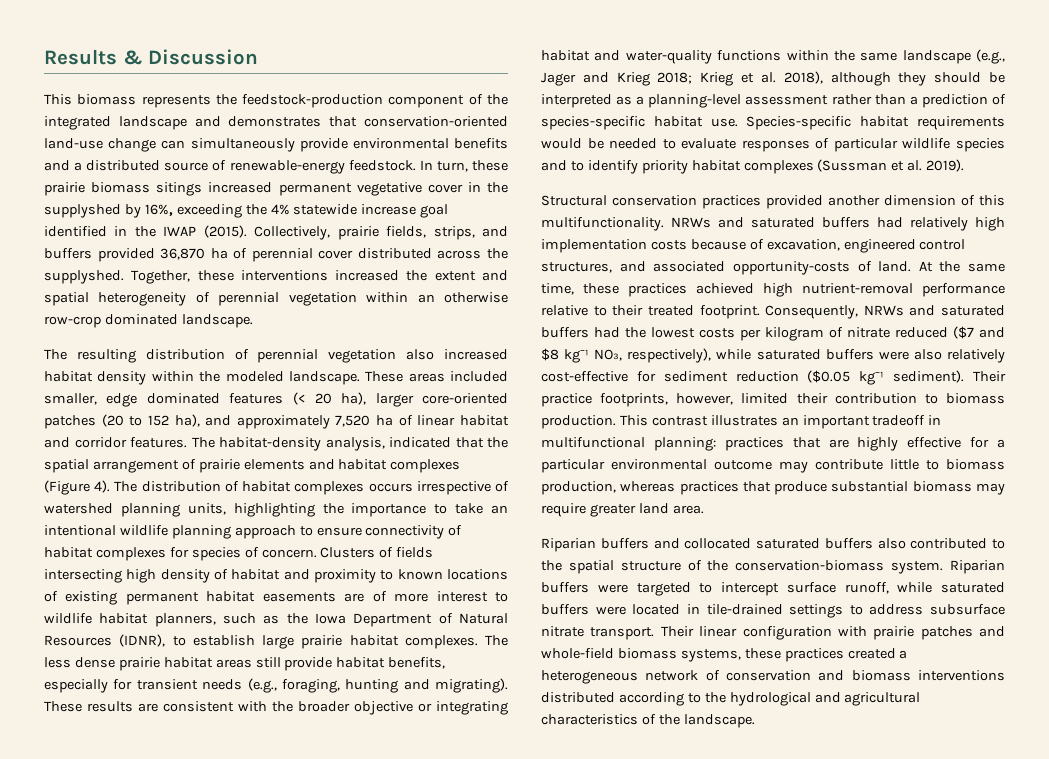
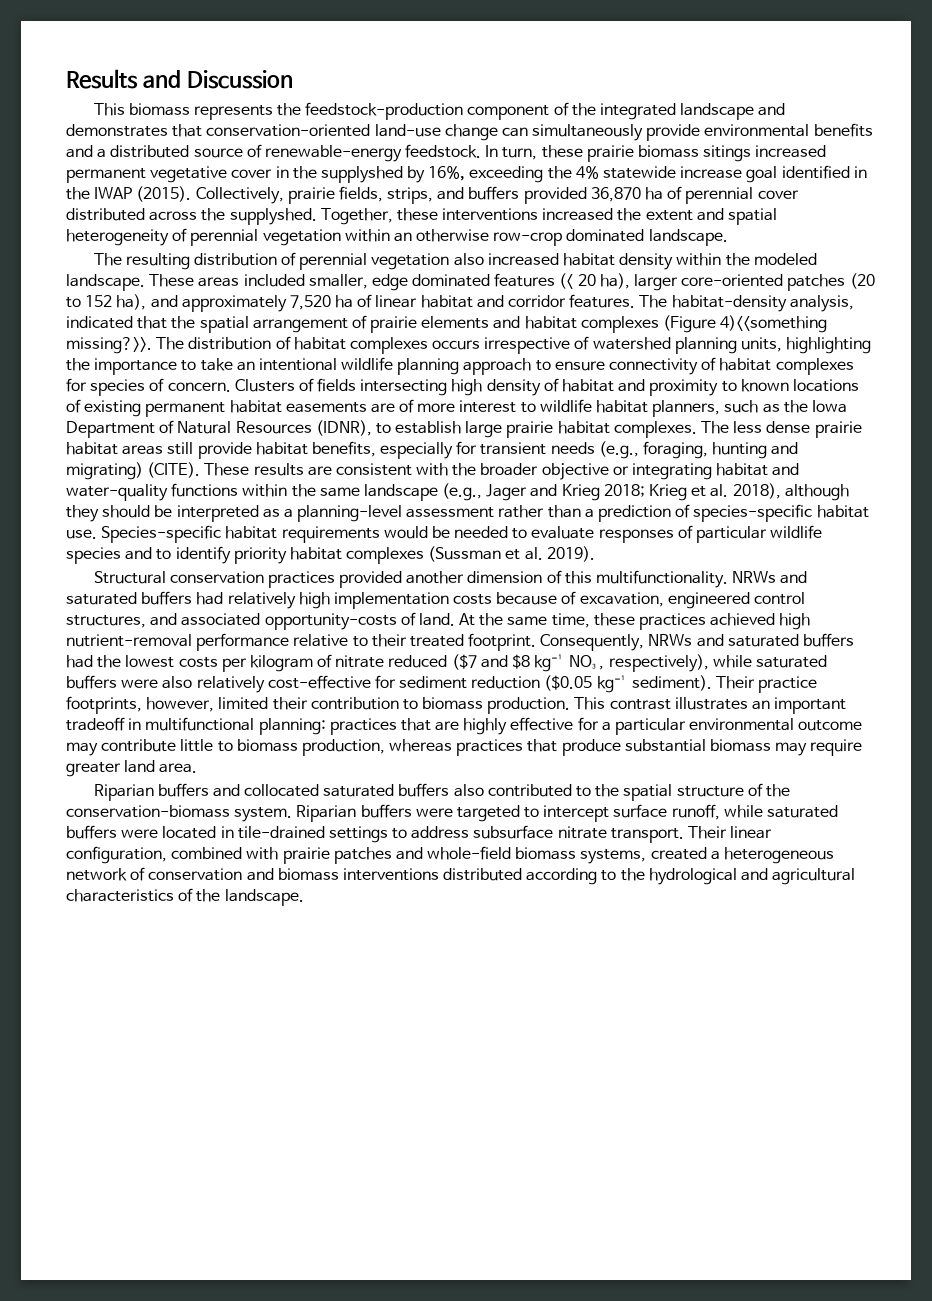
- Results & Discussion
+ Results and Discussion
- The habitat-density analysis, indicated that the spatial arrangement of prairie elements and habitat complexes (Figure 4).
+ The habitat-density analysis, indicated that the spatial arrangement of prairie elements and habitat complexes (Figure 4)<<something missing?>>.
- The less dense prairie habitat areas still provide habitat benefits, especially for transient needs (e.g., foraging, hunting and migrating).
+ The less dense prairie habitat areas still provide habitat benefits, especially for transient needs (e.g., foraging, hunting and migrating) (CITE).
- Their linear configuration with prairie patches and whole-field biomass systems, these practices created a heterogeneous network of conservation and biomass interventions distributed according to the hydrological and agricultural characteristics of the landscape.
+ Their linear configuration, combined with prairie patches and whole-field biomass systems, created a heterogeneous network of conservation and biomass interventions distributed according to the hydrological and agricultural characteristics of the landscape.

